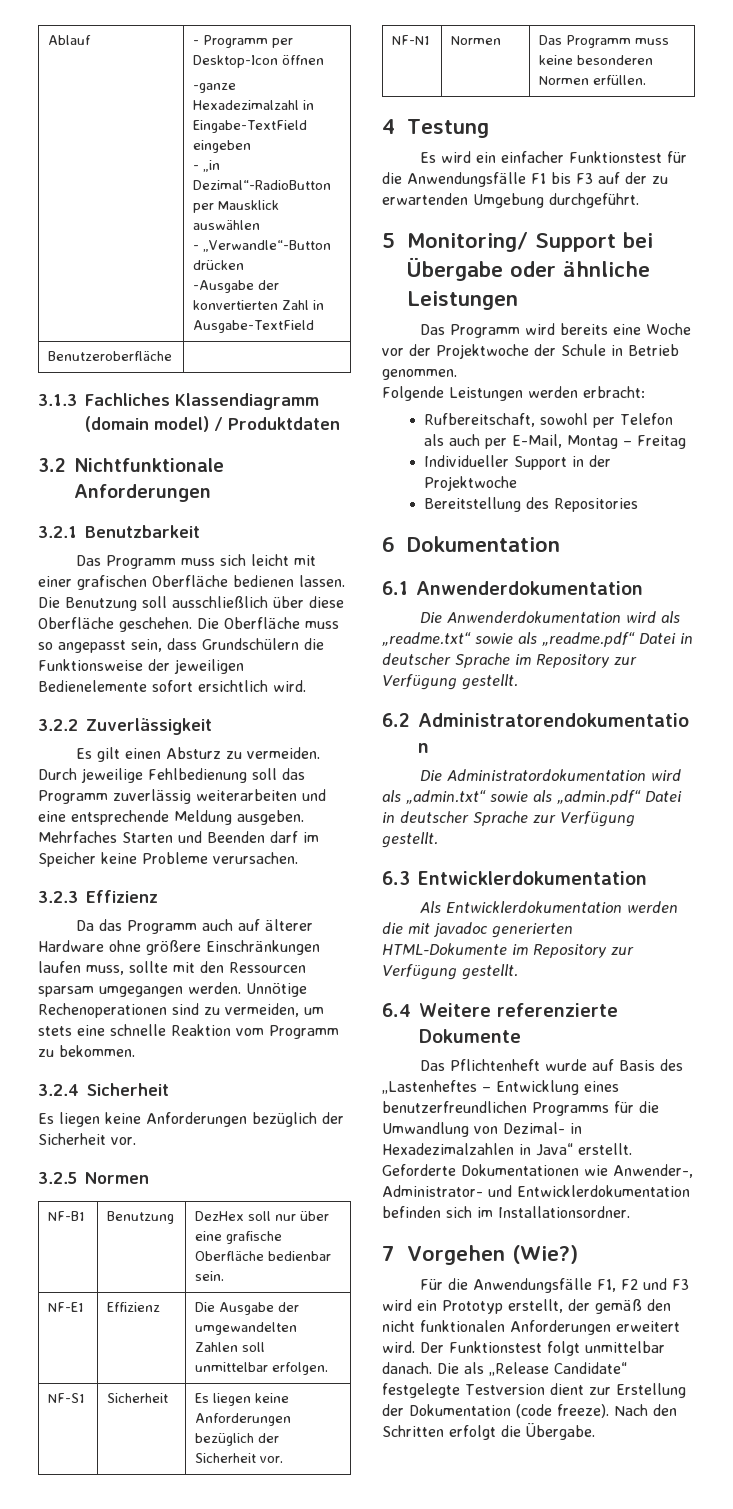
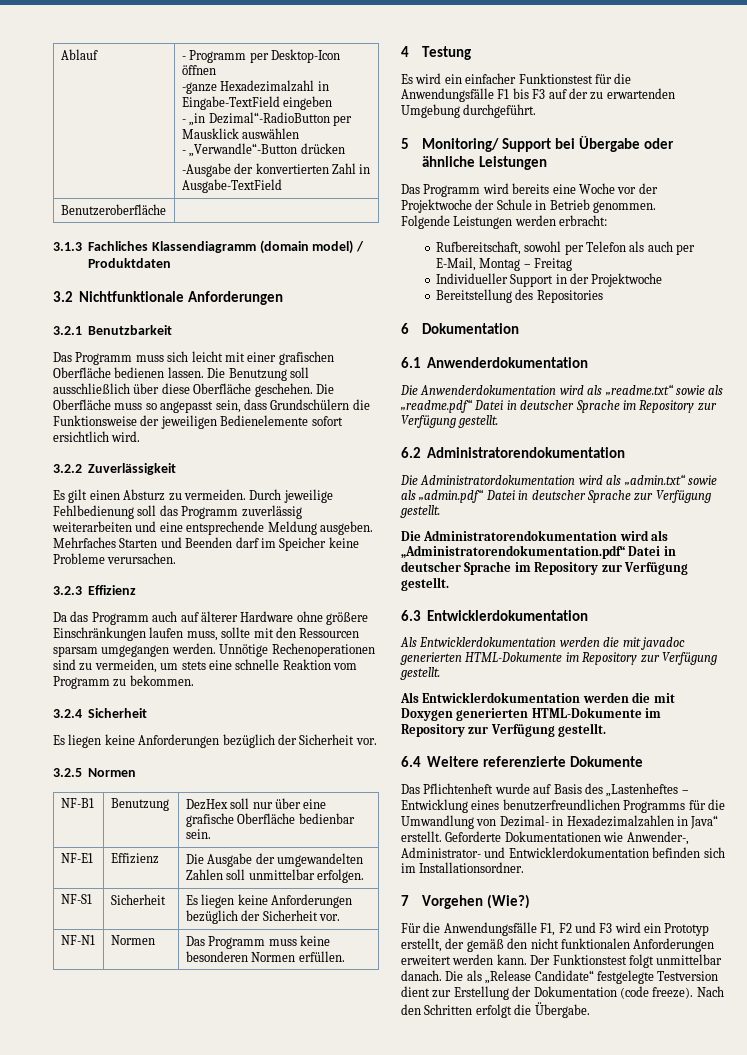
+ Die Administratorendokumentation wird als „Administratorendokumentation.pdf“ Datei in deutscher Sprache im Repository zur Verfügung gestellt.
+ Als Entwicklerdokumentation werden die mit Doxygen generierten HTML-Dokumente im Repository zur Verfügung gestellt.
- Für die Anwendungsfälle F1, F2 und F3 wird ein Prototyp erstellt, der gemäß den nicht funktionalen Anforderungen erweitert wird.
+ Für die Anwendungsfälle F1, F2 und F3 wird ein Prototyp erstellt, der gemäß den nicht funktionalen Anforderungen erweitert werden kann.

